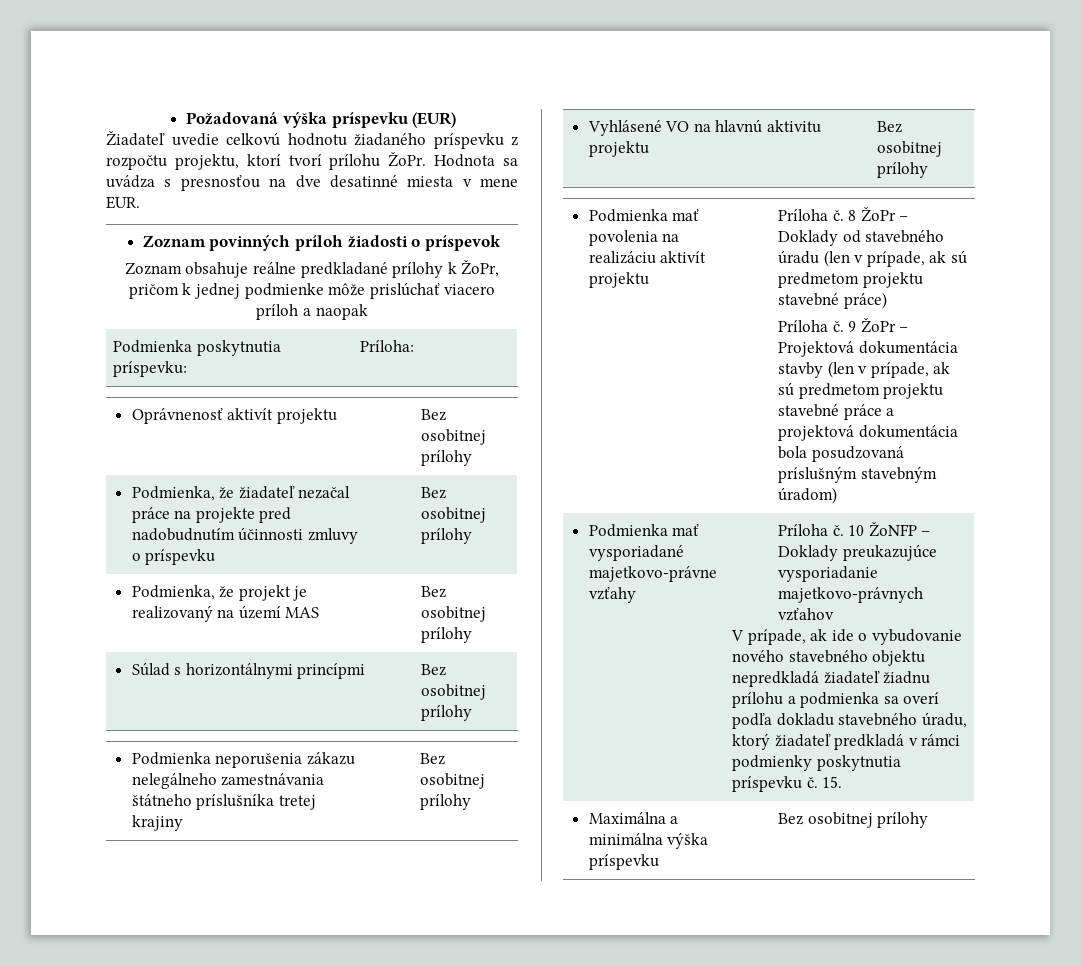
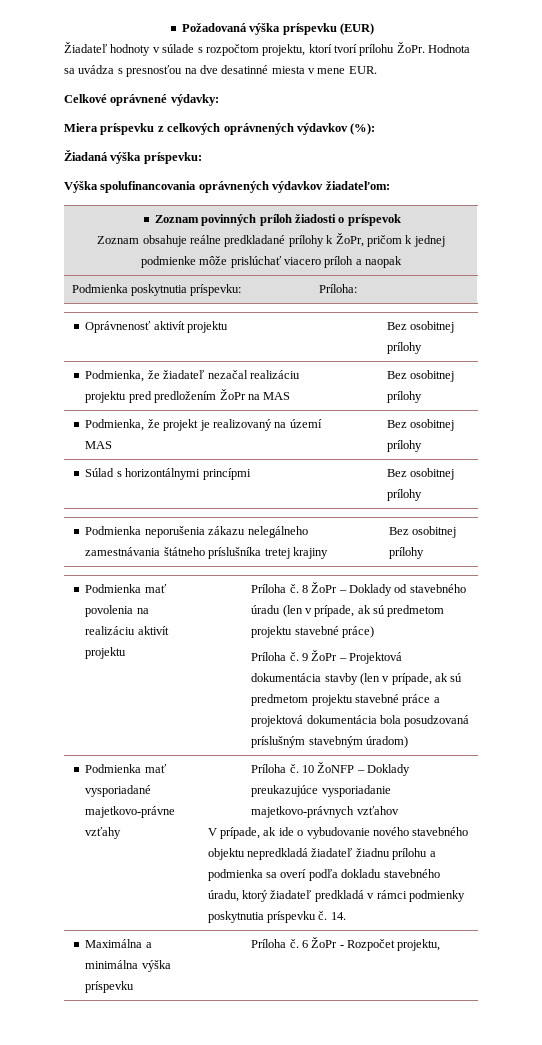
- Žiadateľ uvedie celkovú hodnotu žiadaného príspevku z rozpočtu projektu, ktorí tvorí prílohu ŽoPr.
+ Žiadateľ hodnoty v súlade s rozpočtom projektu, ktorí tvorí prílohu ŽoPr.
+ Celkové oprávnené výdavky:
+ Miera príspevku z celkových oprávnených výdavkov (%):
+ Žiadaná výška príspevku:
+ Výška spolufinancovania oprávnených výdavkov žiadateľom:
- Podmienka, že žiadateľ nezačal práce na projekte pred nadobudnutím účinnosti zmluvy o príspevku | Bez osobitnej prílohy
+ Podmienka, že žiadateľ nezačal realizáciu projektu pred predložením ŽoPr na MAS | Bez osobitnej prílohy
- Vyhlásené VO na hlavnú aktivitu projektu | Bez osobitnej prílohy
- 15.
+ 14.
- Maximálna a minimálna výška príspevku | Bez osobitnej prílohy
+ Maximálna a minimálna výška príspevku | Príloha č. 6 ŽoPr - Rozpočet projektu,

